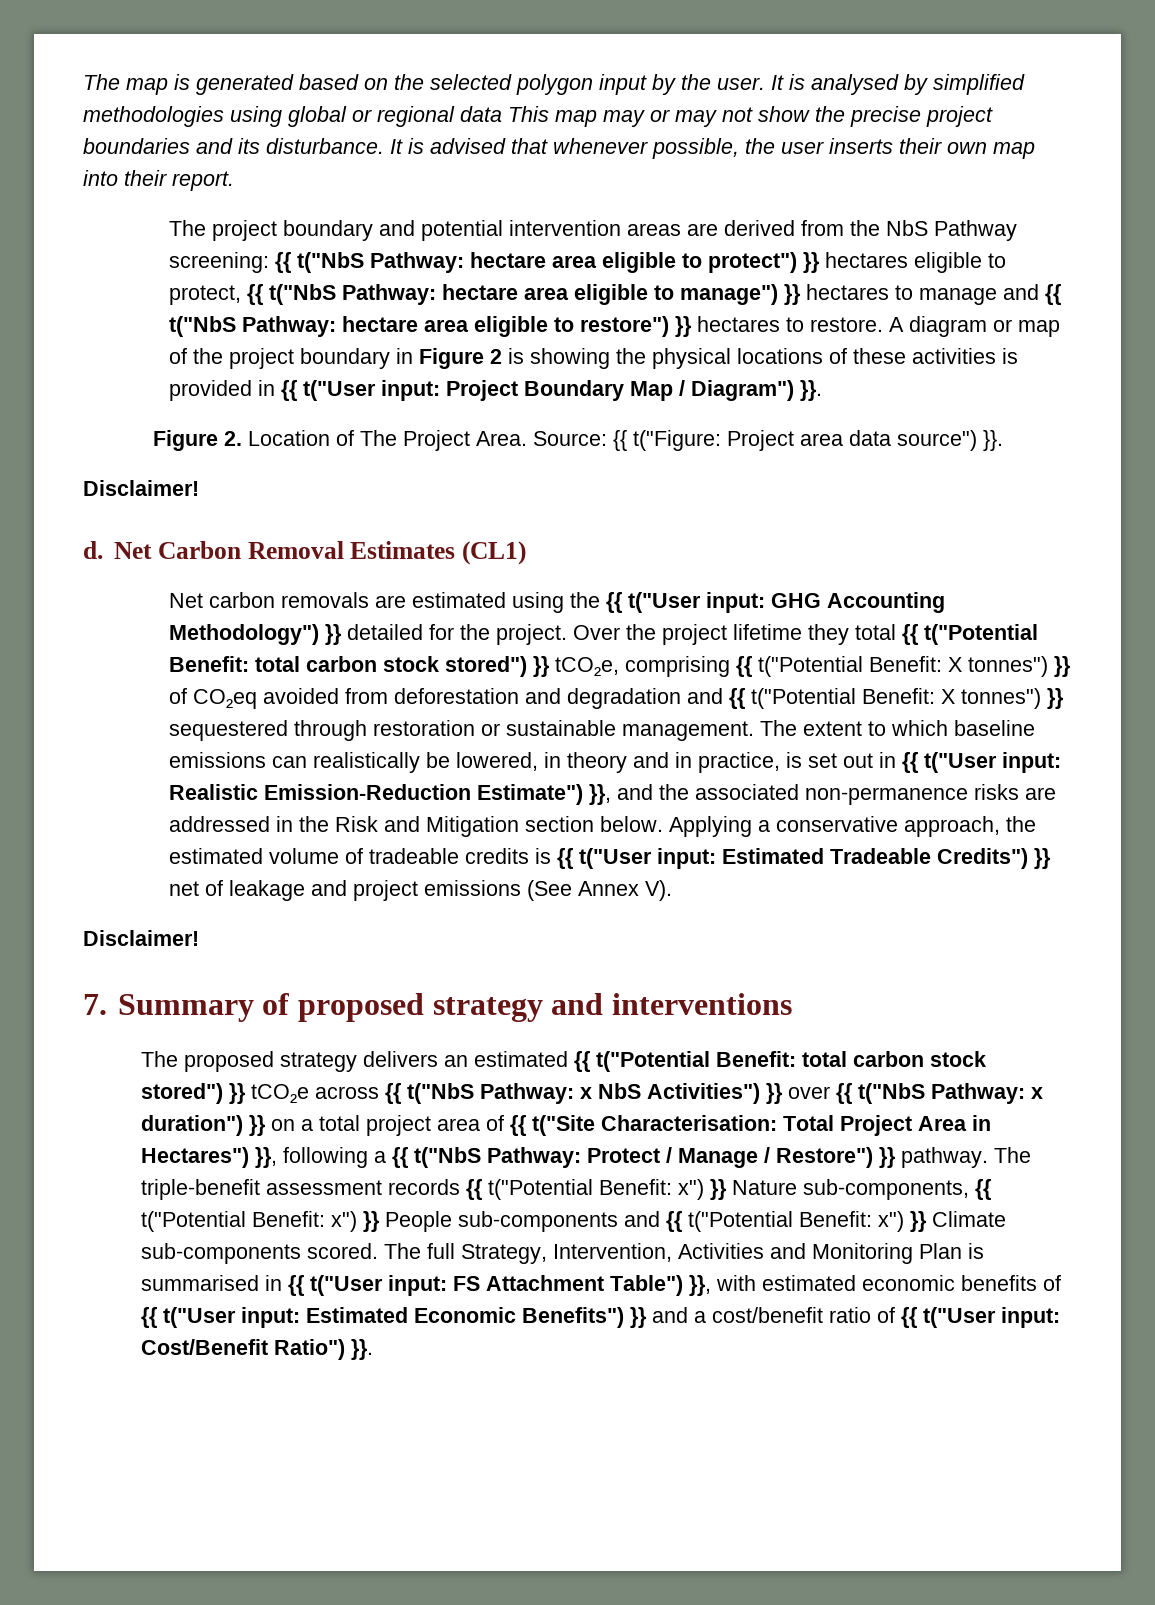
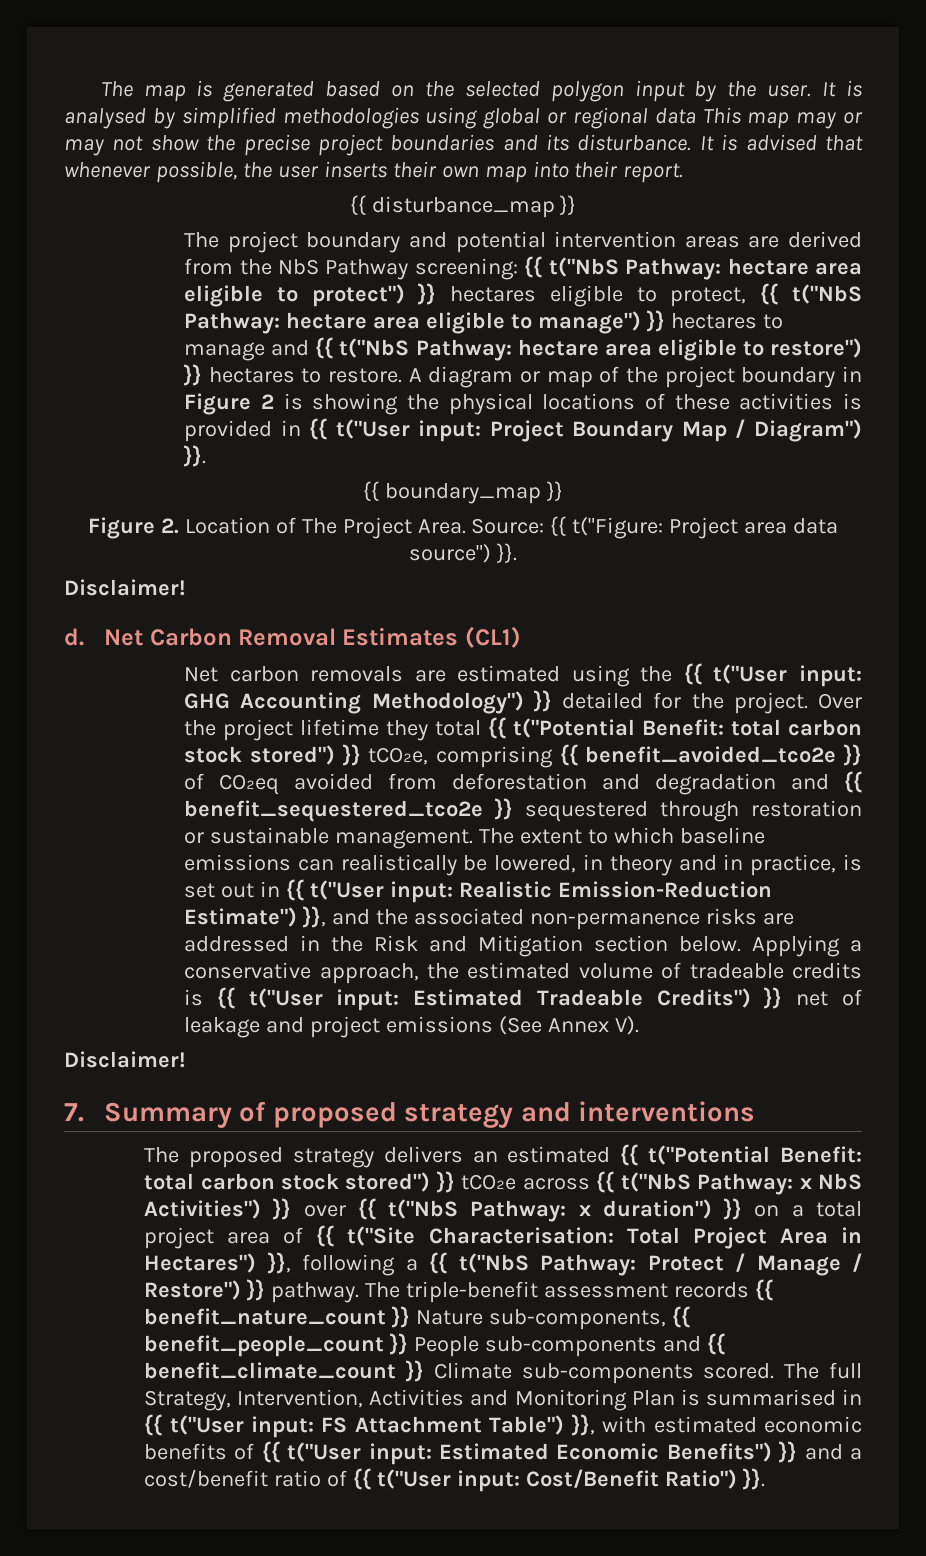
+ {{ disturbance_map }}
+ {{ boundary_map }}
- Over the project lifetime they total {{ t("Potential Benefit: total carbon stock stored") }} tCO₂e, comprising {{ t("Potential Benefit: X tonnes") }} of CO₂eq avoided from deforestation and degradation and {{ t("Potential Benefit: X tonnes") }} sequestered through restoration or sustainable management.
+ Over the project lifetime they total {{ t("Potential Benefit: total carbon stock stored") }} tCO₂e, comprising {{ benefit_avoided_tco2e }} of CO₂eq avoided from deforestation and degradation and {{ benefit_sequestered_tco2e }} sequestered through restoration or sustainable management.
- The triple-benefit assessment records {{ t("Potential Benefit: x") }} Nature sub-components, {{ t("Potential Benefit: x") }} People sub-components and {{ t("Potential Benefit: x") }} Climate sub-components scored.
+ The triple-benefit assessment records {{ benefit_nature_count }} Nature sub-components, {{ benefit_people_count }} People sub-components and {{ benefit_climate_count }} Climate sub-components scored.

